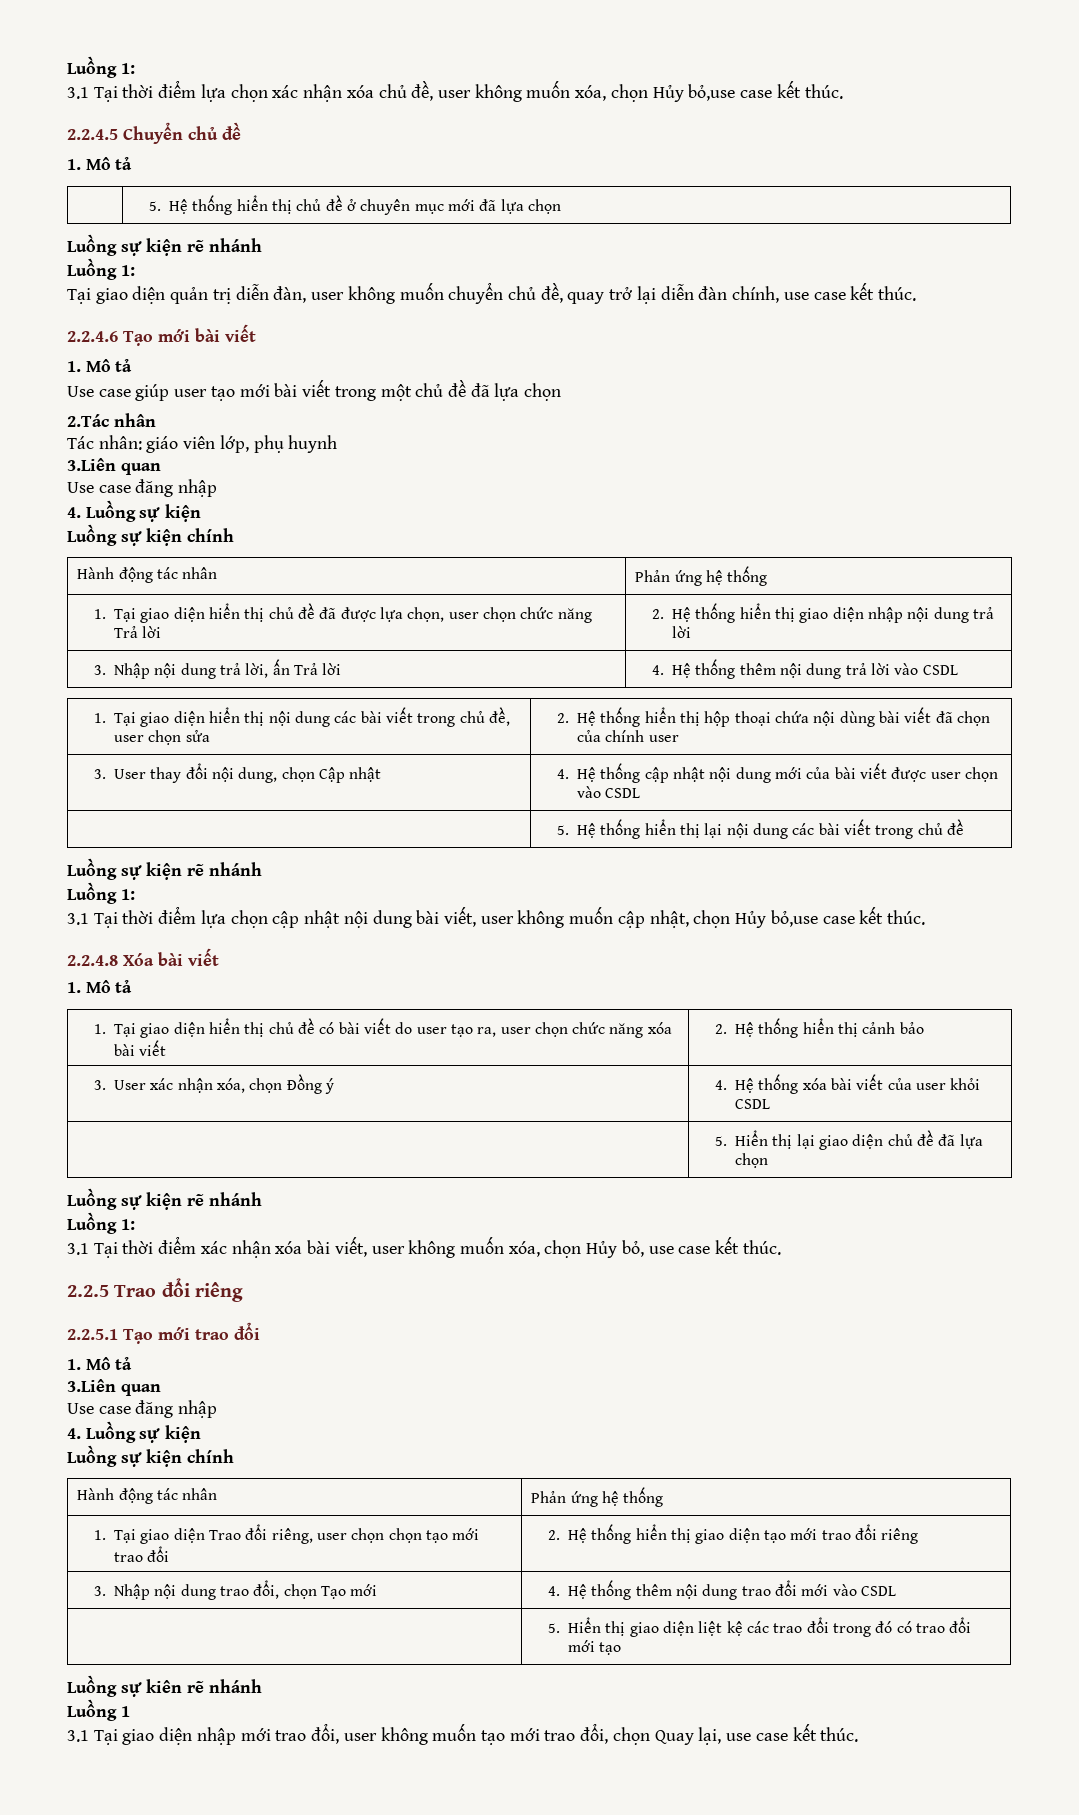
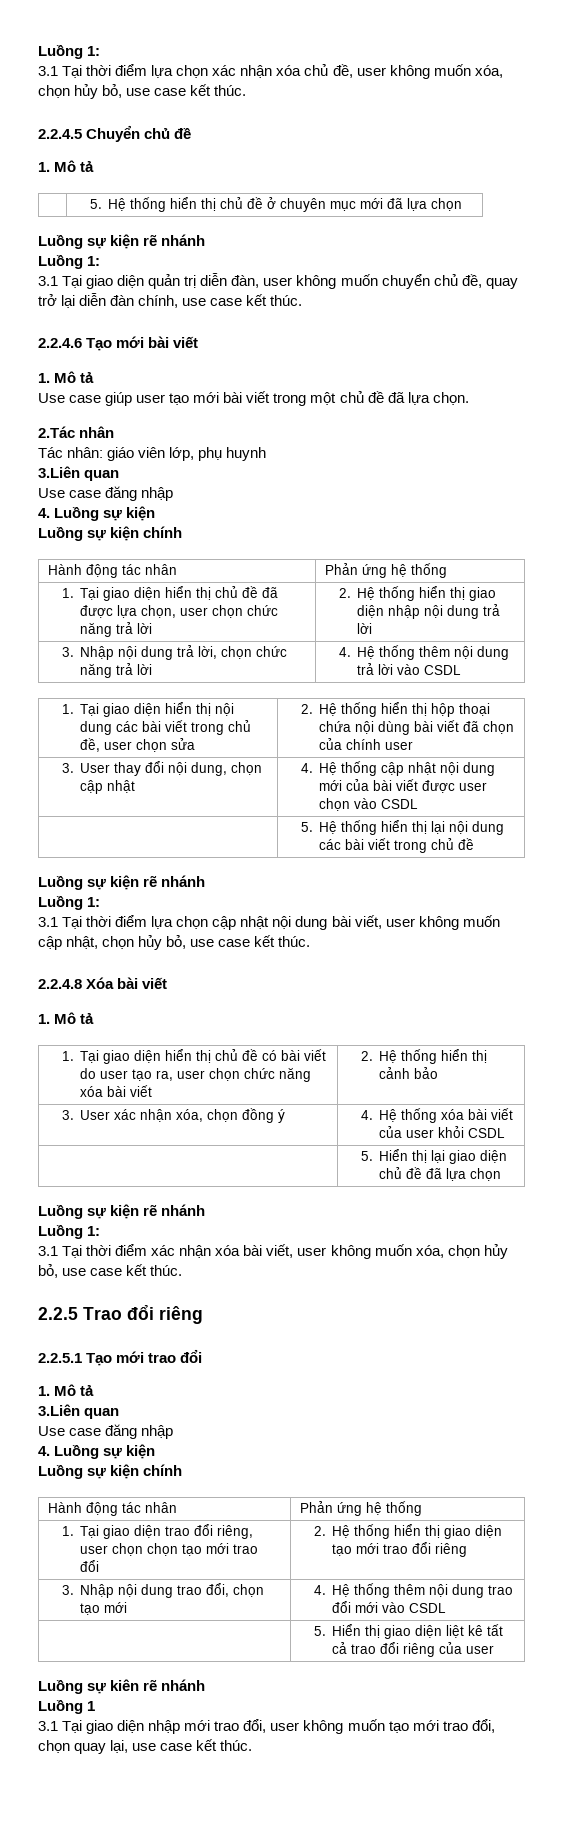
- 3.1 Tại thời điểm lựa chọn xác nhận xóa chủ đề, user không muốn xóa, chọn Hủy bỏ,use case kết thúc.
+ 3.1 Tại thời điểm lựa chọn xác nhận xóa chủ đề, user không muốn xóa, chọn hủy bỏ, use case kết thúc.
- Tại giao diện quản trị diễn đàn, user không muốn chuyển chủ đề, quay trở lại diễn đàn chính, use case kết thúc.
+ 3.1 Tại giao diện quản trị diễn đàn, user không muốn chuyển chủ đề, quay trở lại diễn đàn chính, use case kết thúc.
- Use case giúp user tạo mới bài viết trong một chủ đề đã lựa chọn
+ Use case giúp user tạo mới bài viết trong một chủ đề đã lựa chọn.
- 1. Tại giao diện hiển thị chủ đề đã được lựa chọn, user chọn chức năng Trả lời | 2. Hệ thống hiển thị giao diện nhập nội dung trả lời
+ 1. Tại giao diện hiển thị chủ đề đã được lựa chọn, user chọn chức năng trả lời | 2. Hệ thống hiển thị giao diện nhập nội dung trả lời
- 3. Nhập nội dung trả lời, ấn Trả lời | 4. Hệ thống thêm nội dung trả lời vào CSDL
+ 3. Nhập nội dung trả lời, chọn chức năng trả lời | 4. Hệ thống thêm nội dung trả lời vào CSDL
- 3. User thay đổi nội dung, chọn Cập nhật | 4. Hệ thống cập nhật nội dung mới của bài viết được user chọn vào CSDL
+ 3. User thay đổi nội dung, chọn cập nhật | 4. Hệ thống cập nhật nội dung mới của bài viết được user chọn vào CSDL
- 3.1 Tại thời điểm lựa chọn cập nhật nội dung bài viết, user không muốn cập nhật, chọn Hủy bỏ,use case kết thúc.
+ 3.1 Tại thời điểm lựa chọn cập nhật nội dung bài viết, user không muốn cập nhật, chọn hủy bỏ, use case kết thúc.
- 3. User xác nhận xóa, chọn Đồng ý | 4. Hệ thống xóa bài viết của user khỏi CSDL
+ 3. User xác nhận xóa, chọn đồng ý | 4. Hệ thống xóa bài viết của user khỏi CSDL
- 3.1 Tại thời điểm xác nhận xóa bài viết, user không muốn xóa, chọn Hủy bỏ, use case kết thúc.
+ 3.1 Tại thời điểm xác nhận xóa bài viết, user không muốn xóa, chọn hủy bỏ, use case kết thúc.
- 1. Tại giao diện Trao đổi riêng, user chọn chọn tạo mới trao đổi | 2. Hệ thống hiển thị giao diện tạo mới trao đổi riêng
+ 1. Tại giao diện trao đổi riêng, user chọn chọn tạo mới trao đổi | 2. Hệ thống hiển thị giao diện tạo mới trao đổi riêng
- 3. Nhập nội dung trao đổi, chọn Tạo mới | 4. Hệ thống thêm nội dung trao đổi mới vào CSDL
+ 3. Nhập nội dung trao đổi, chọn tạo mới | 4. Hệ thống thêm nội dung trao đổi mới vào CSDL
- | 5. Hiển thị giao diện liệt kệ các trao đổi trong đó có trao đổi mới tạo
+ | 5. Hiển thị giao diện liệt kê tất cả trao đổi riêng của user
- 3.1 Tại giao diện nhập mới trao đổi, user không muốn tạo mới trao đổi, chọn Quay lại, use case kết thúc.
+ 3.1 Tại giao diện nhập mới trao đổi, user không muốn tạo mới trao đổi, chọn quay lại, use case kết thúc.

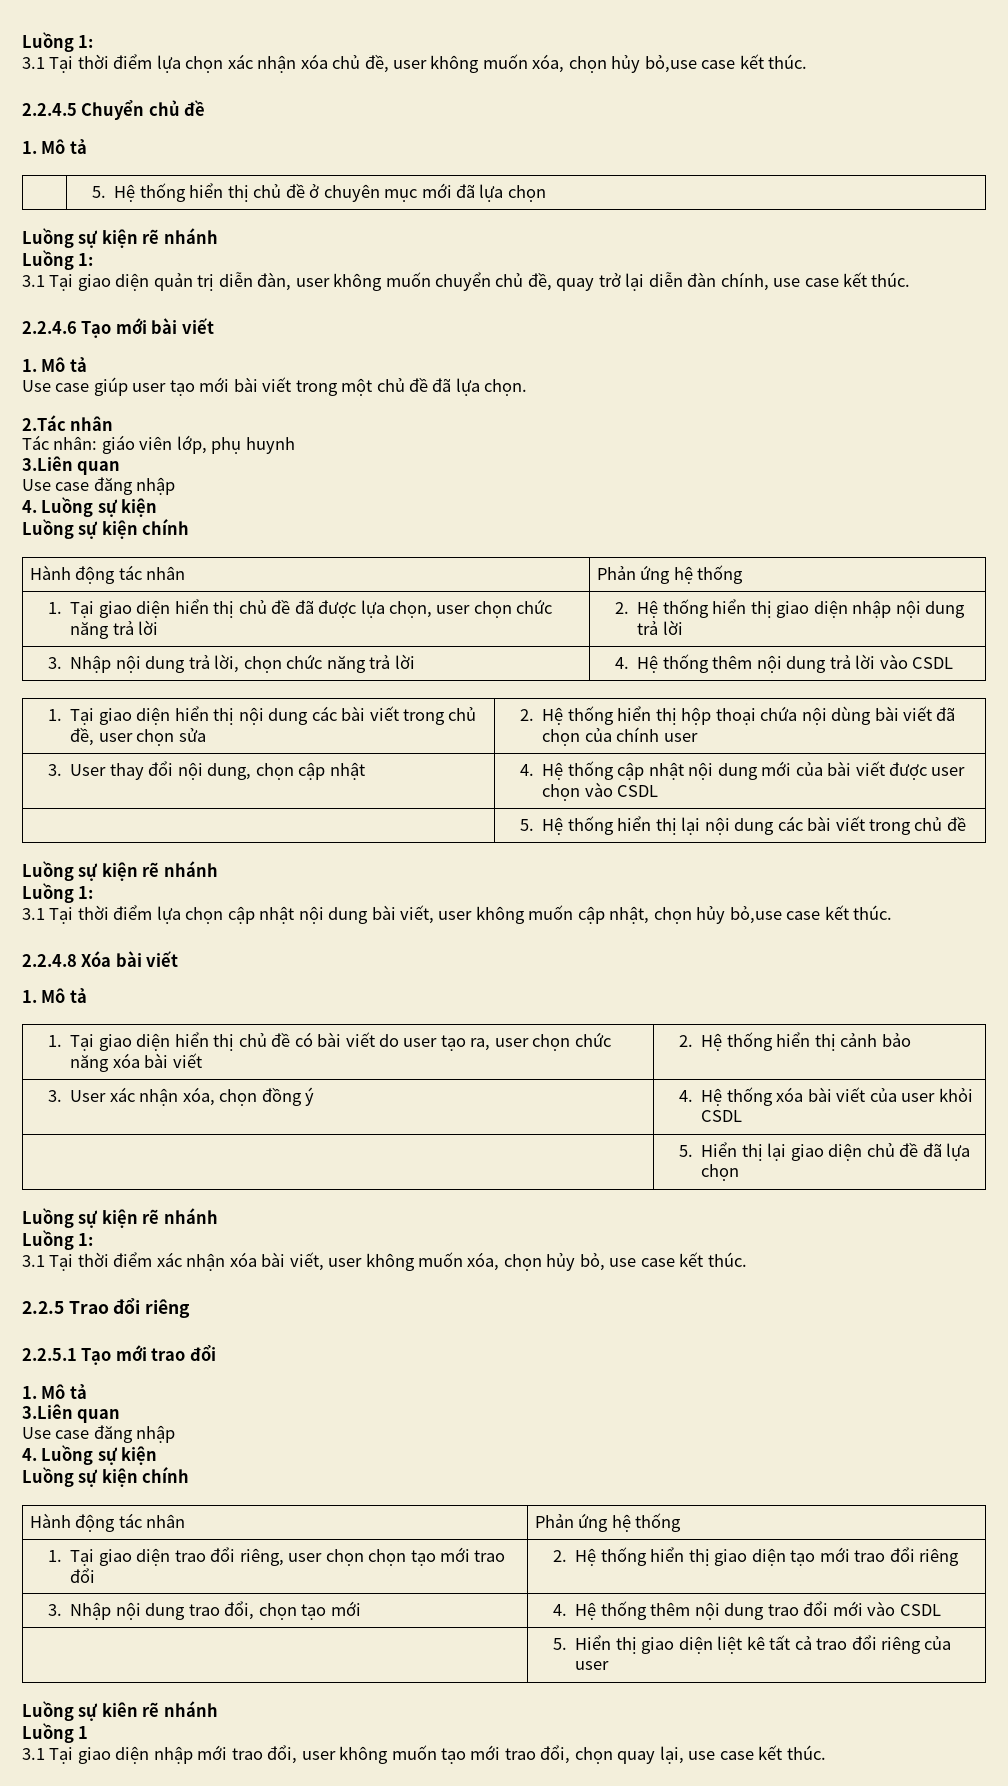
- 3.1 Tại thời điểm lựa chọn xác nhận xóa chủ đề, user không muốn xóa, chọn hủy bỏ, use case kết thúc.
+ 3.1 Tại thời điểm lựa chọn xác nhận xóa chủ đề, user không muốn xóa, chọn hủy bỏ,use case kết thúc.
- 3.1 Tại thời điểm lựa chọn cập nhật nội dung bài viết, user không muốn cập nhật, chọn hủy bỏ, use case kết thúc.
+ 3.1 Tại thời điểm lựa chọn cập nhật nội dung bài viết, user không muốn cập nhật, chọn hủy bỏ,use case kết thúc.

